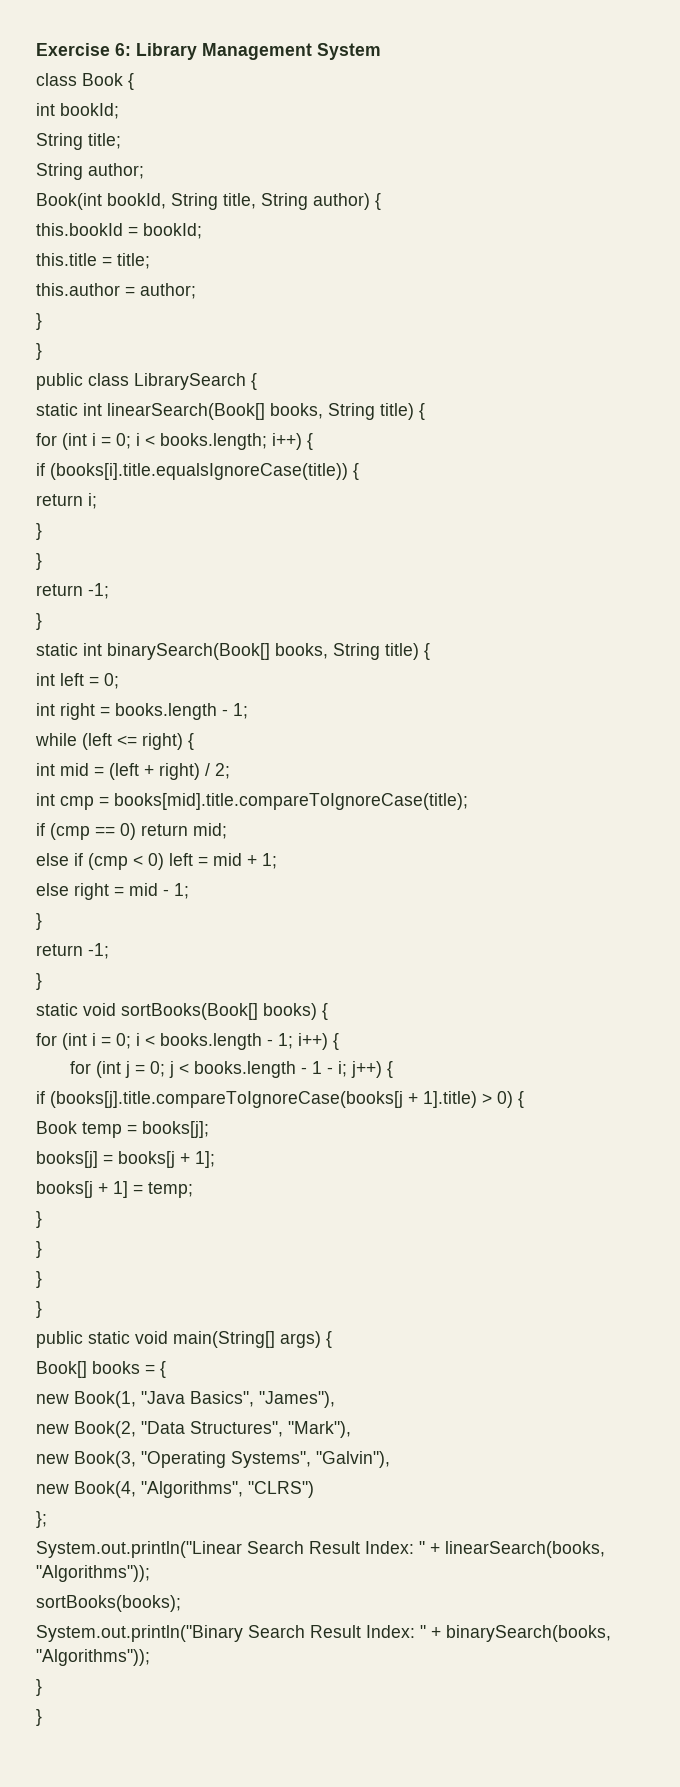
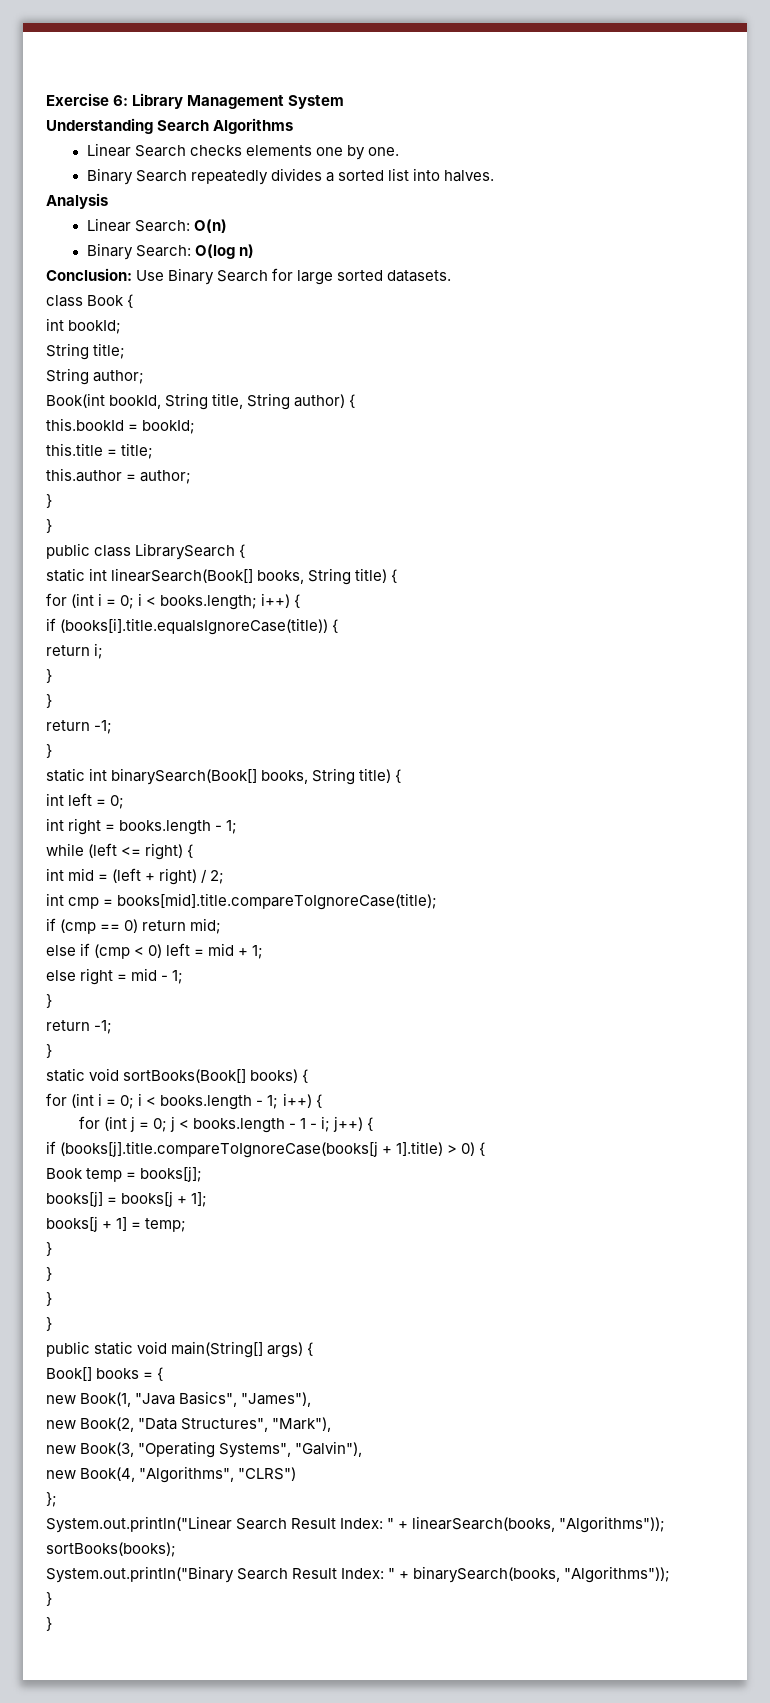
+ Understanding Search Algorithms
+ Linear Search checks elements one by one.
+ Binary Search repeatedly divides a sorted list into halves.
+ Analysis
+ Linear Search: O(n)
+ Binary Search: O(log n)
+ Conclusion: Use Binary Search for large sorted datasets.

